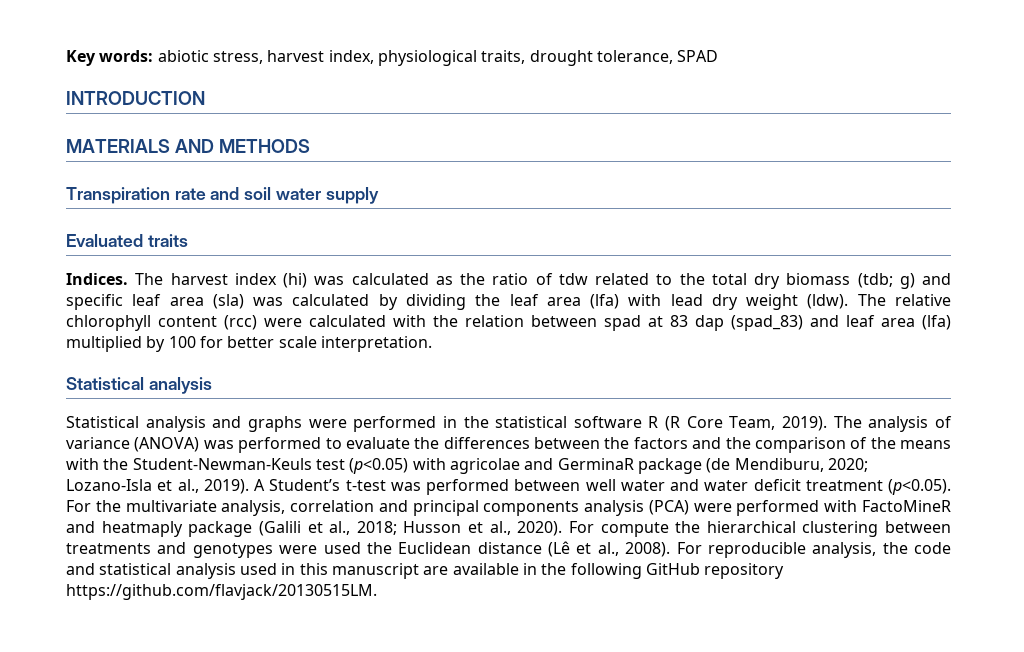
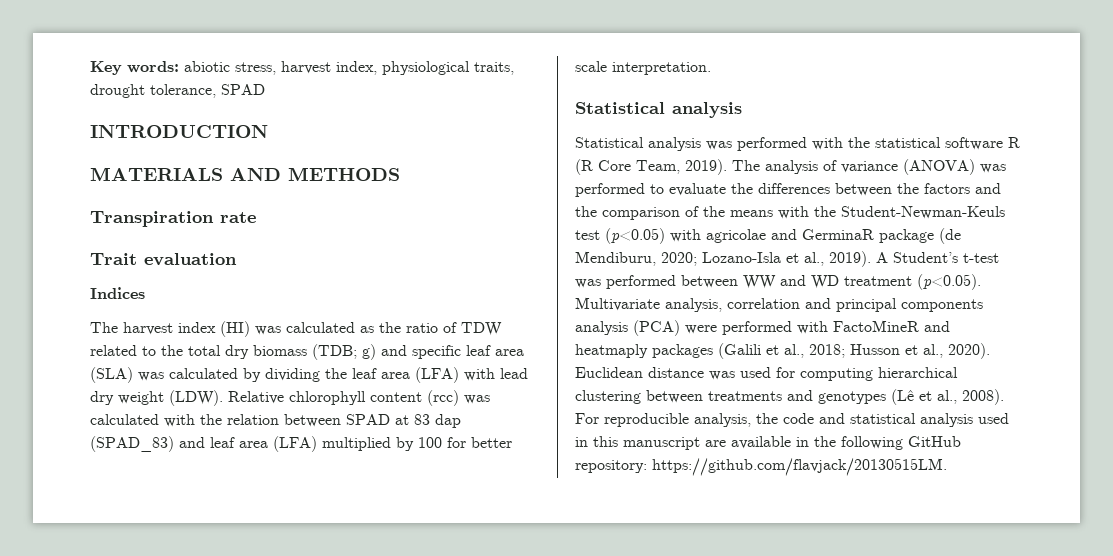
- Transpiration rate and soil water supply
- Evaluated traits
- Indices. The harvest index (hi) was calculated as the ratio of tdw related to the total dry biomass (tdb; g) and specific leaf area (sla) was calculated by dividing the leaf area (lfa) with lead dry weight (ldw). The relative chlorophyll content (rcc) were calculated with the relation between spad at 83 dap (spad_83) and leaf area (lfa) multiplied by 100 for better scale interpretation.
+ Transpiration rate
+ Trait evaluation
+ Indices
+ The harvest index (HI) was calculated as the ratio of TDW related to the total dry biomass (TDB; g) and specific leaf area (SLA) was calculated by dividing the leaf area (LFA) with lead dry weight (LDW). Relative chlorophyll content (rcc) was calculated with the relation between SPAD at 83 dap (SPAD_83) and leaf area (LFA) multiplied by 100 for better scale interpretation.
- Statistical analysis and graphs were performed in the statistical software R (R Core Team, 2019).
+ Statistical analysis was performed with the statistical software R (R Core Team, 2019).
- A Student’s t-test was performed between well water and water deficit treatment (p<0.05). For the multivariate analysis, correlation and principal components analysis (PCA) were performed with FactoMineR and heatmaply package (Galili et al., 2018; Husson et al., 2020).
+ A Student’s t-test was performed between WW and WD treatment (p<0.05). Multivariate analysis, correlation and principal components analysis (PCA) were performed with FactoMineR and heatmaply packages (Galili et al., 2018; Husson et al., 2020).
- For compute the hierarchical clustering between treatments and genotypes were used the Euclidean distance (Lê et al., 2008).
+ Euclidean distance was used for computing hierarchical clustering between treatments and genotypes (Lê et al., 2008).
- For reproducible analysis, the code and statistical analysis used in this manuscript are available in the following GitHub repository https://github.com/flavjack/20130515LM.
+ For reproducible analysis, the code and statistical analysis used in this manuscript are available in the following GitHub repository: https://github.com/flavjack/20130515LM.

